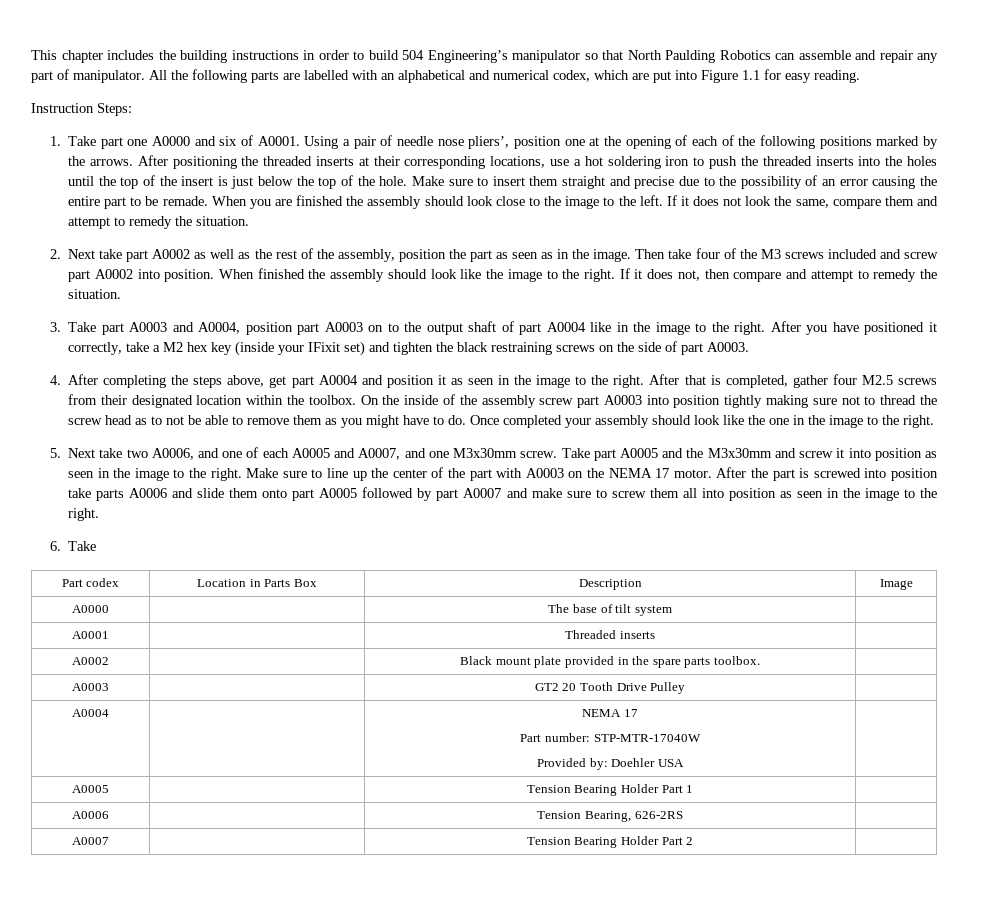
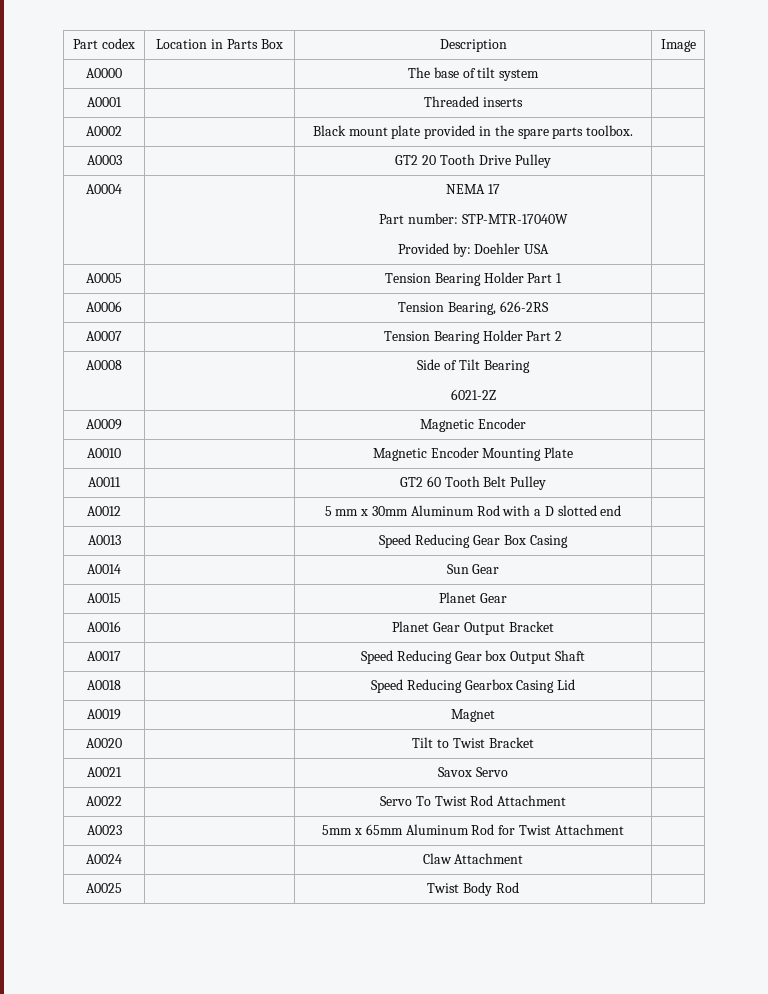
- This chapter includes the building instructions in order to build 504 Engineering’s manipulator so that North Paulding Robotics can assemble and repair any part of manipulator. All the following parts are labelled with an alphabetical and numerical codex, which are put into Figure 1.1 for easy reading.
- Instruction Steps:
- 1. Take part one A0000 and six of A0001. Using a pair of needle nose pliers’, position one at the opening of each of the following positions marked by the arrows. After positioning the threaded inserts at their corresponding locations, use a hot soldering iron to push the threaded inserts into the holes until the top of the insert is just below the top of the hole. Make sure to insert them straight and precise due to the possibility of an error causing the entire part to be remade. When you are finished the assembly should look close to the image to the left. If it does not look the same, compare them and attempt to remedy the situation.
- 2. Next take part A0002 as well as the rest of the assembly, position the part as seen as in the image. Then take four of the M3 screws included and screw part A0002 into position. When finished the assembly should look like the image to the right. If it does not, then compare and attempt to remedy the situation.
- 3. Take part A0003 and A0004, position part A0003 on to the output shaft of part A0004 like in the image to the right. After you have positioned it correctly, take a M2 hex key (inside your IFixit set) and tighten the black restraining screws on the side of part A0003.
- 4. After completing the steps above, get part A0004 and position it as seen in the image to the right. After that is completed, gather four M2.5 screws from their designated location within the toolbox. On the inside of the assembly screw part A0003 into position tightly making sure not to thread the screw head as to not be able to remove them as you might have to do. Once completed your assembly should look like the one in the image to the right.
- 5. Next take two A0006, and one of each A0005 and A0007, and one M3x30mm screw. Take part A0005 and the M3x30mm and screw it into position as seen in the image to the right. Make sure to line up the center of the part with A0003 on the NEMA 17 motor. After the part is screwed into position take parts A0006 and slide them onto part A0005 followed by part A0007 and make sure to screw them all into position as seen in the image to the right.
- 6. Take
+ A0008 | | Side of Tilt Bearing
+ 6021-2Z |
+ A0009 | | Magnetic Encoder |
+ A0010 | | Magnetic Encoder Mounting Plate |
+ A0011 | | GT2 60 Tooth Belt Pulley |
+ A0012 | | 5 mm x 30mm Aluminum Rod with a D slotted end |
+ A0013 | | Speed Reducing Gear Box Casing |
+ A0014 | | Sun Gear |
+ A0015 | | Planet Gear |
+ A0016 | | Planet Gear Output Bracket |
+ A0017 | | Speed Reducing Gear box Output Shaft |
+ A0018 | | Speed Reducing Gearbox Casing Lid |
+ A0019 | | Magnet |
+ A0020 | | Tilt to Twist Bracket |
+ A0021 | | Savox Servo |
+ A0022 | | Servo To Twist Rod Attachment |
+ A0023 | | 5mm x 65mm Aluminum Rod for Twist Attachment |
+ A0024 | | Claw Attachment |
+ A0025 | | Twist Body Rod |

